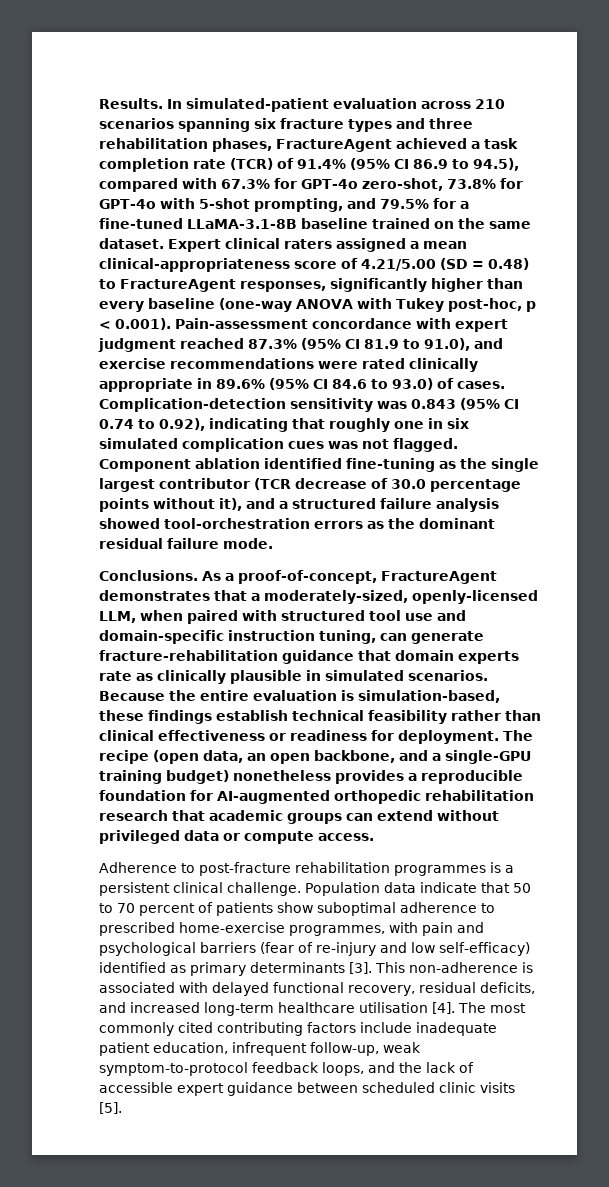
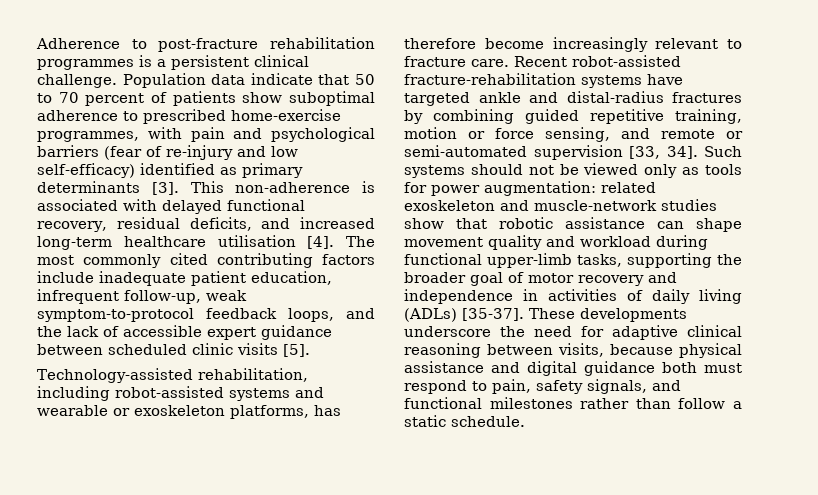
- Results. In simulated-patient evaluation across 210 scenarios spanning six fracture types and three rehabilitation phases, FractureAgent achieved a task completion rate (TCR) of 91.4% (95% CI 86.9 to 94.5), compared with 67.3% for GPT-4o zero-shot, 73.8% for GPT-4o with 5-shot prompting, and 79.5% for a fine-tuned LLaMA-3.1-8B baseline trained on the same dataset. Expert clinical raters assigned a mean clinical-appropriateness score of 4.21/5.00 (SD = 0.48) to FractureAgent responses, significantly higher than every baseline (one-way ANOVA with Tukey post-hoc, p < 0.001). Pain-assessment concordance with expert judgment reached 87.3% (95% CI 81.9 to 91.0), and exercise recommendations were rated clinically appropriate in 89.6% (95% CI 84.6 to 93.0) of cases. Complication-detection sensitivity was 0.843 (95% CI 0.74 to 0.92), indicating that roughly one in six simulated complication cues was not flagged. Component ablation identified fine-tuning as the single largest contributor (TCR decrease of 30.0 percentage points without it), and a structured failure analysis showed tool-orchestration errors as the dominant residual failure mode.
- Conclusions. As a proof-of-concept, FractureAgent demonstrates that a moderately-sized, openly-licensed LLM, when paired with structured tool use and domain-specific instruction tuning, can generate fracture-rehabilitation guidance that domain experts rate as clinically plausible in simulated scenarios. Because the entire evaluation is simulation-based, these findings establish technical feasibility rather than clinical effectiveness or readiness for deployment. The recipe (open data, an open backbone, and a single-GPU training budget) nonetheless provides a reproducible foundation for AI-augmented orthopedic rehabilitation research that academic groups can extend without privileged data or compute access.
+ Technology-assisted rehabilitation, including robot-assisted systems and wearable or exoskeleton platforms, has therefore become increasingly relevant to fracture care. Recent robot-assisted fracture-rehabilitation systems have targeted ankle and distal-radius fractures by combining guided repetitive training, motion or force sensing, and remote or semi-automated supervision [33, 34]. Such systems should not be viewed only as tools for power augmentation: related exoskeleton and muscle-network studies show that robotic assistance can shape movement quality and workload during functional upper-limb tasks, supporting the broader goal of motor recovery and independence in activities of daily living (ADLs) [35-37]. These developments underscore the need for adaptive clinical reasoning between visits, because physical assistance and digital guidance both must respond to pain, safety signals, and functional milestones rather than follow a static schedule.

